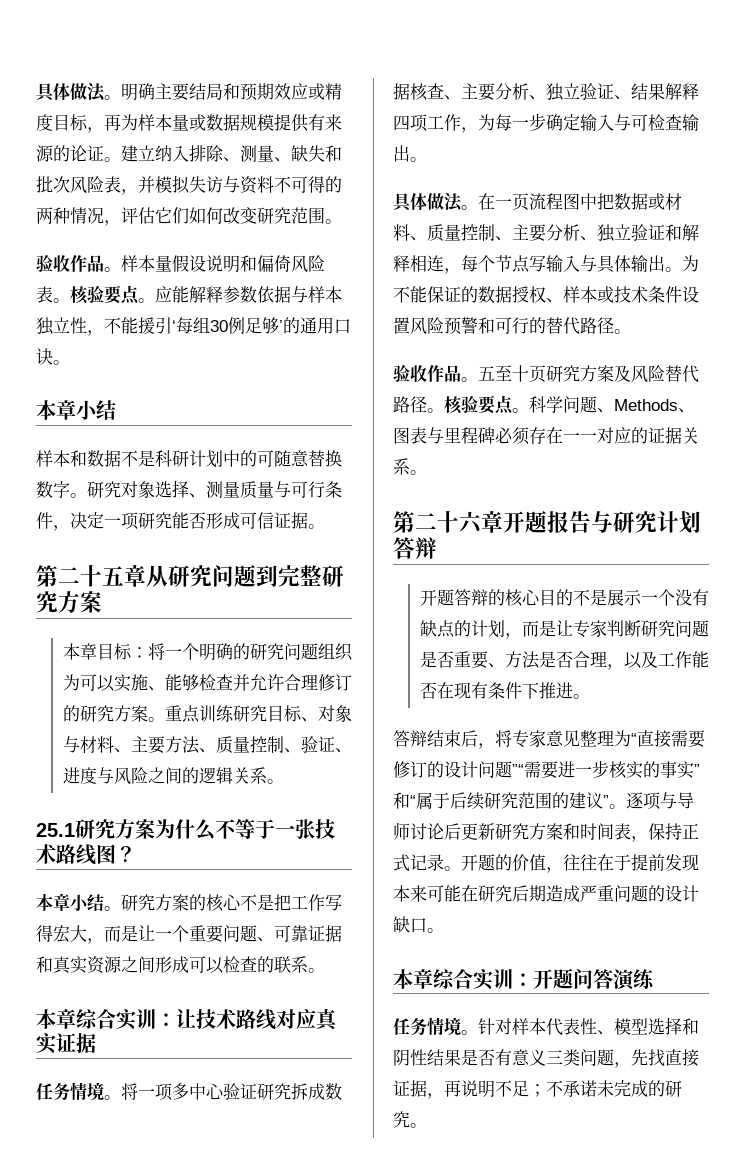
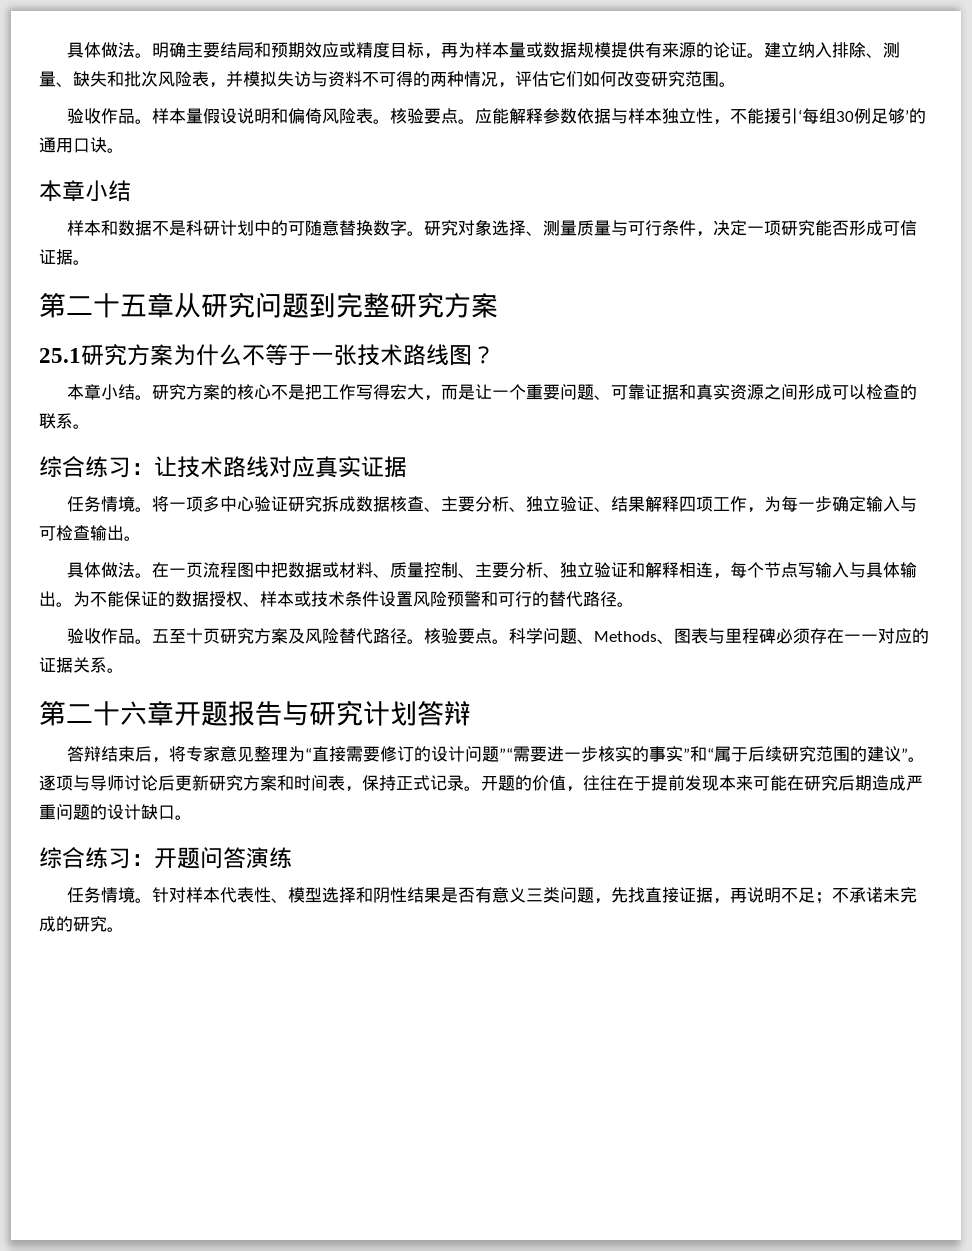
- 本章目标：将一个明确的研究问题组织为可以实施、能够检查并允许合理修订的研究方案。重点训练研究目标、对象与材料、主要方法、质量控制、验证、进度与风险之间的逻辑关系。
- 本章综合实训：让技术路线对应真实证据
+ 综合练习：让技术路线对应真实证据
- 开题答辩的核心目的不是展示一个没有缺点的计划，而是让专家判断研究问题是否重要、方法是否合理，以及工作能否在现有条件下推进。
- 本章综合实训：开题问答演练
+ 综合练习：开题问答演练

